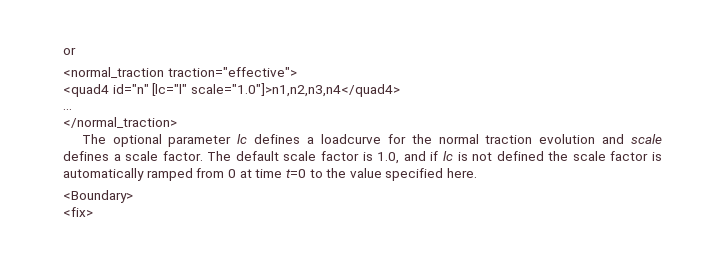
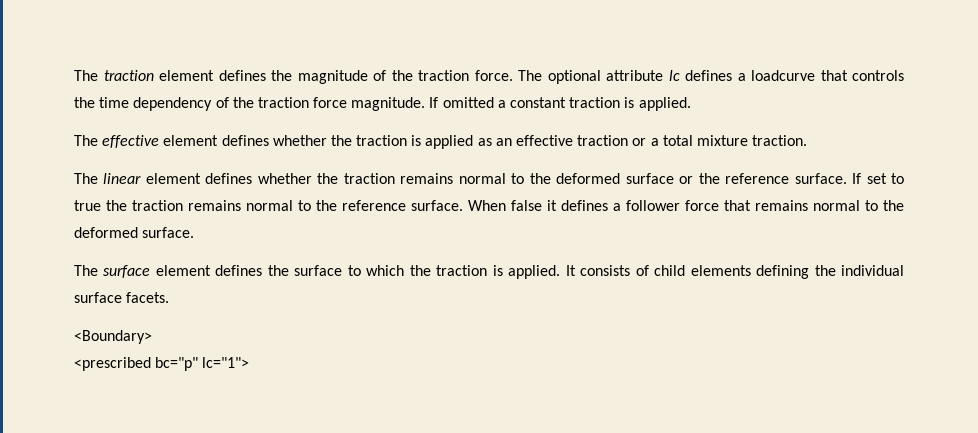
- or
- <normal_traction traction="effective">
- <quad4 id="n" [lc="l" scale="1.0"]>n1,n2,n3,n4</quad4>
- ...
- </normal_traction>
- The optional parameter lc defines a loadcurve for the normal traction evolution and scale defines a scale factor. The default scale factor is 1.0, and if lc is not defined the scale factor is automatically ramped from 0 at time t=0 to the value specified here.
+ The traction element defines the magnitude of the traction force. The optional attribute lc defines a loadcurve that controls the time dependency of the traction force magnitude. If omitted a constant traction is applied.
+ The effective element defines whether the traction is applied as an effective traction or a total mixture traction.
+ The linear element defines whether the traction remains normal to the deformed surface or the reference surface. If set to true the traction remains normal to the reference surface. When false it defines a follower force that remains normal to the deformed surface.
+ The surface element defines the surface to which the traction is applied. It consists of child elements defining the individual surface facets.
  <Boundary>
- <fix>
+ <prescribed bc="p" lc="1">

